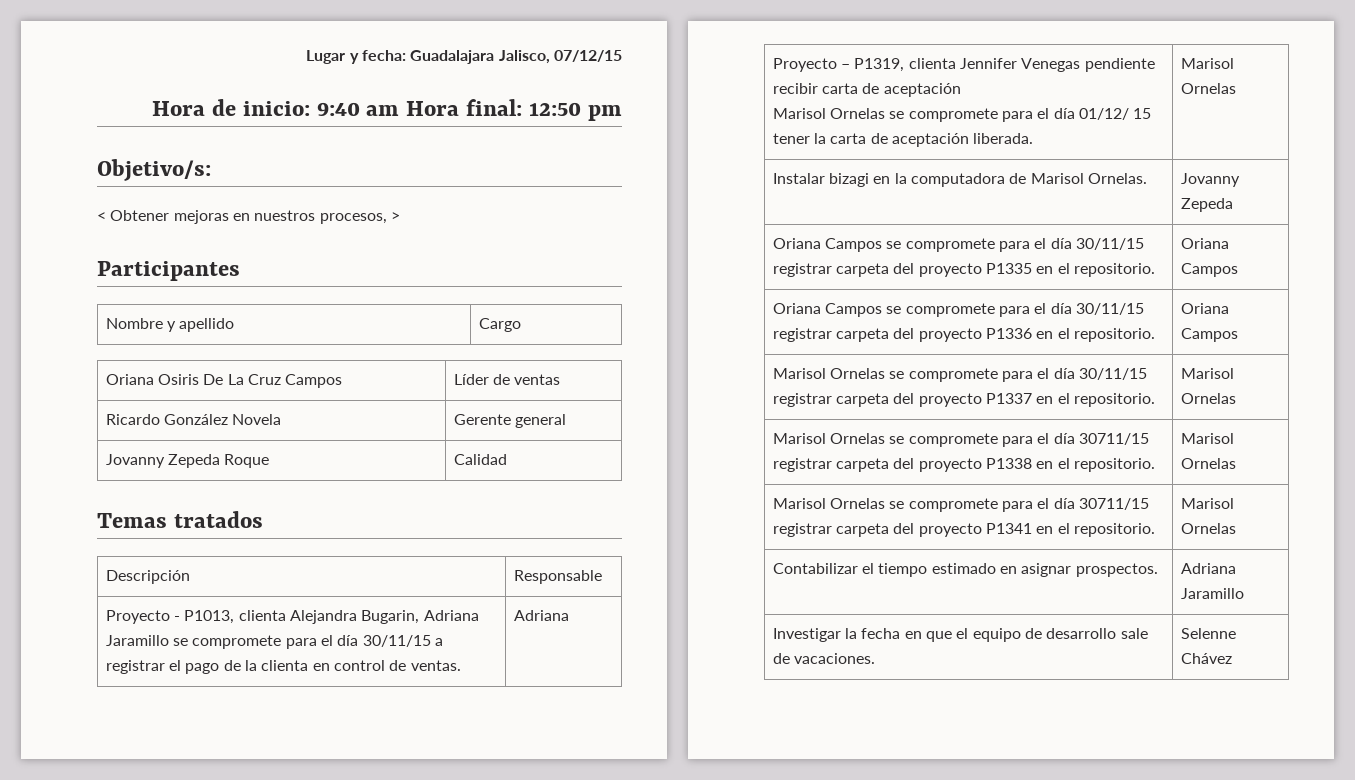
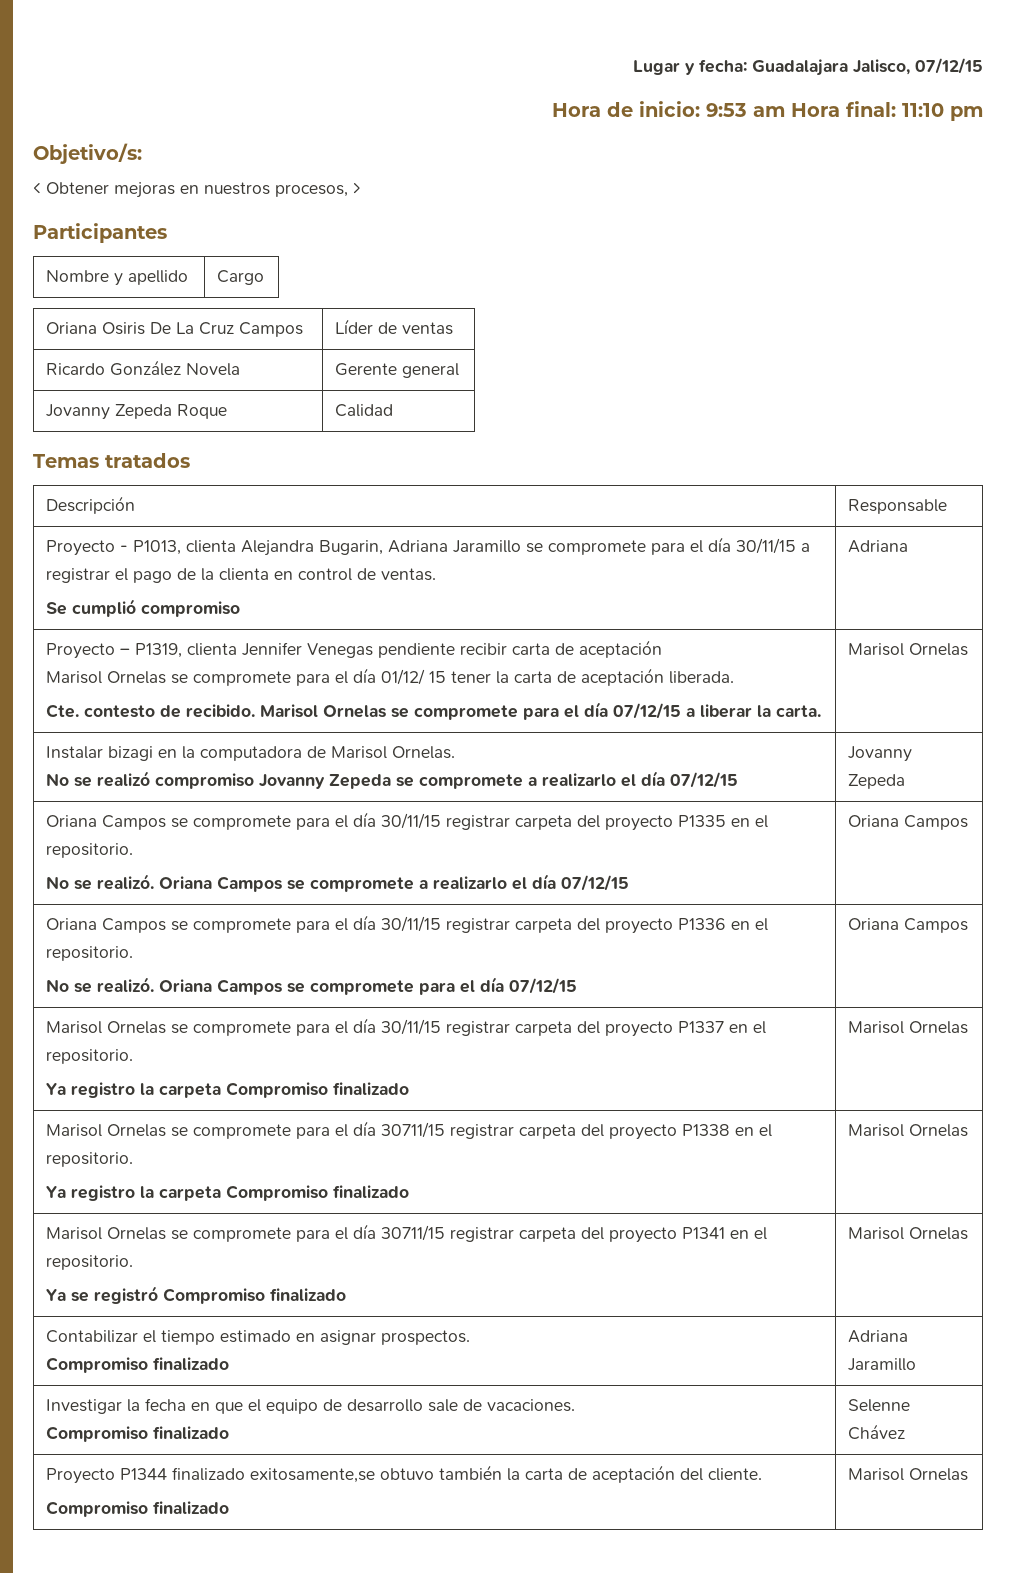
- Hora de inicio: 9:40 am Hora final: 12:50 pm
+ Hora de inicio: 9:53 am Hora final: 11:10 pm
- Proyecto - P1013, clienta Alejandra Bugarin, Adriana Jaramillo se compromete para el día 30/11/15 a registrar el pago de la clienta en control de ventas. | Adriana
+ Proyecto - P1013, clienta Alejandra Bugarin, Adriana Jaramillo se compromete para el día 30/11/15 a registrar el pago de la clienta en control de ventas.
+ Se cumplió compromiso | Adriana
+ Cte. contesto de recibido. Marisol Ornelas se compromete para el día 07/12/15 a liberar la carta.
- Instalar bizagi en la computadora de Marisol Ornelas. | Jovanny Zepeda
+ Instalar bizagi en la computadora de Marisol Ornelas.
+ No se realizó compromiso Jovanny Zepeda se compromete a realizarlo el día 07/12/15 | Jovanny Zepeda
- Oriana Campos se compromete para el día 30/11/15 registrar carpeta del proyecto P1335 en el repositorio. | Oriana Campos
+ Oriana Campos se compromete para el día 30/11/15 registrar carpeta del proyecto P1335 en el repositorio.
+ No se realizó. Oriana Campos se compromete a realizarlo el día 07/12/15 | Oriana Campos
- Oriana Campos se compromete para el día 30/11/15 registrar carpeta del proyecto P1336 en el repositorio. | Oriana Campos
+ Oriana Campos se compromete para el día 30/11/15 registrar carpeta del proyecto P1336 en el repositorio.
+ No se realizó. Oriana Campos se compromete para el día 07/12/15 | Oriana Campos
- Marisol Ornelas se compromete para el día 30/11/15 registrar carpeta del proyecto P1337 en el repositorio. | Marisol Ornelas
+ Marisol Ornelas se compromete para el día 30/11/15 registrar carpeta del proyecto P1337 en el repositorio.
+ Ya registro la carpeta Compromiso finalizado | Marisol Ornelas
- Marisol Ornelas se compromete para el día 30711/15 registrar carpeta del proyecto P1338 en el repositorio. | Marisol Ornelas
+ Marisol Ornelas se compromete para el día 30711/15 registrar carpeta del proyecto P1338 en el repositorio.
+ Ya registro la carpeta Compromiso finalizado | Marisol Ornelas
- Marisol Ornelas se compromete para el día 30711/15 registrar carpeta del proyecto P1341 en el repositorio. | Marisol Ornelas
+ Marisol Ornelas se compromete para el día 30711/15 registrar carpeta del proyecto P1341 en el repositorio.
+ Ya se registró Compromiso finalizado | Marisol Ornelas
- Contabilizar el tiempo estimado en asignar prospectos. | Adriana Jaramillo
+ Contabilizar el tiempo estimado en asignar prospectos.
+ Compromiso finalizado | Adriana Jaramillo
- Investigar la fecha en que el equipo de desarrollo sale de vacaciones. | Selenne Chávez
+ Investigar la fecha en que el equipo de desarrollo sale de vacaciones.
+ Compromiso finalizado | Selenne Chávez
+ Proyecto P1344 finalizado exitosamente,se obtuvo también la carta de aceptación del cliente.
+ Compromiso finalizado | Marisol Ornelas

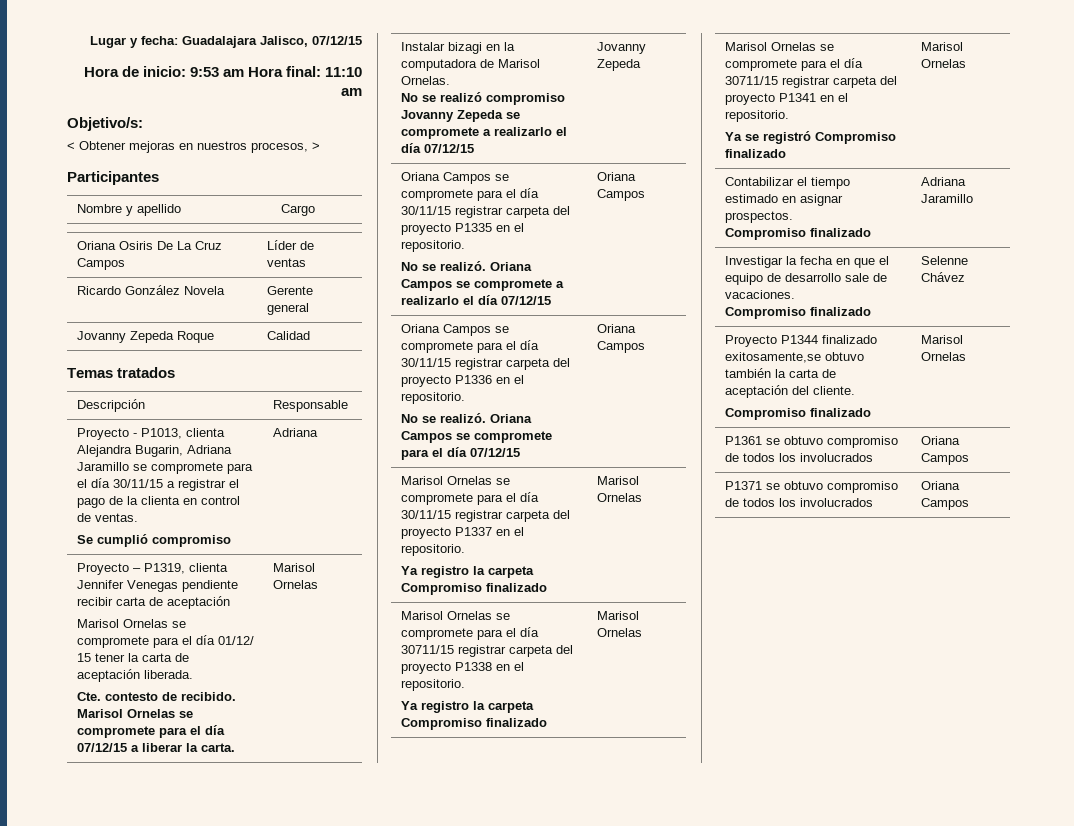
- Hora de inicio: 9:53 am Hora final: 11:10 pm
+ Hora de inicio: 9:53 am Hora final: 11:10 am
+ P1361 se obtuvo compromiso de todos los involucrados | Oriana Campos
+ P1371 se obtuvo compromiso de todos los involucrados | Oriana Campos

